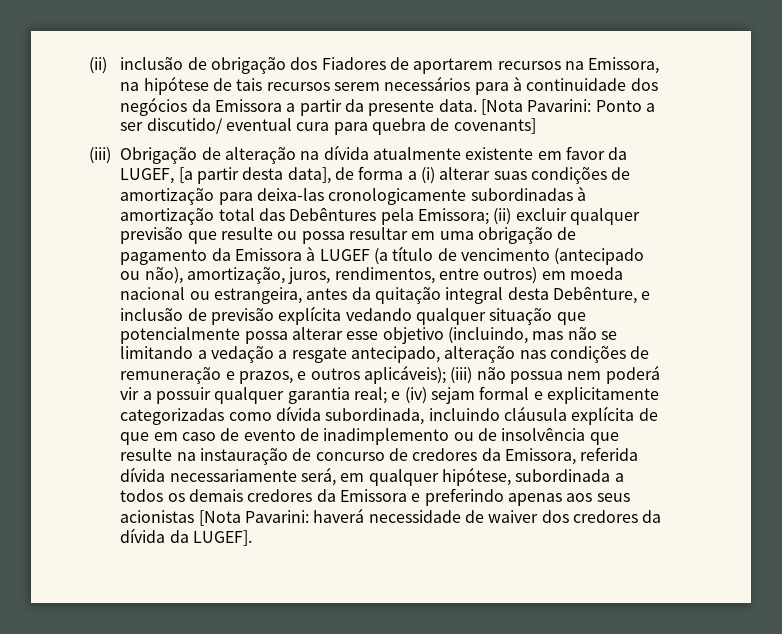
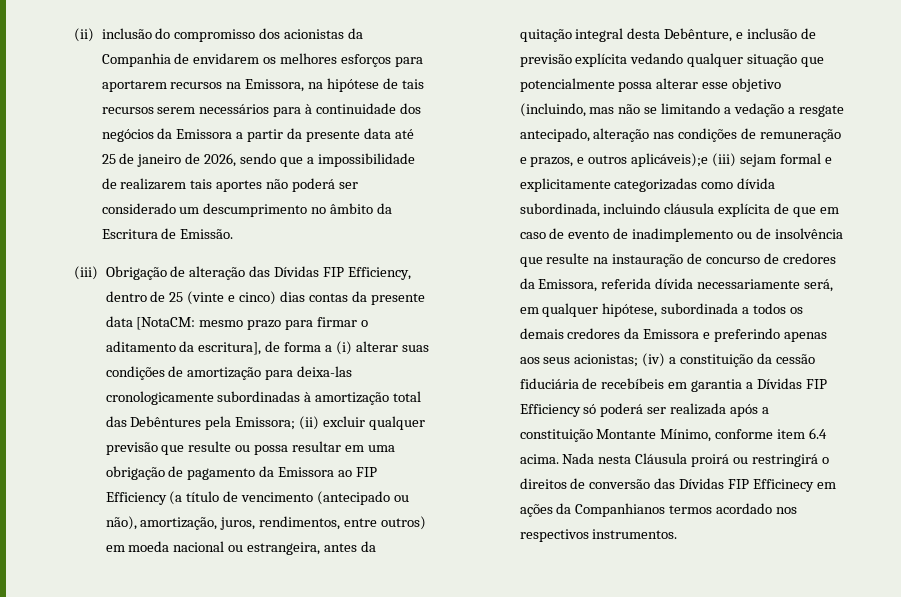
- (ii) inclusão de obrigação dos Fiadores de aportarem recursos na Emissora, na hipótese de tais recursos serem necessários para à continuidade dos negócios da Emissora a partir da presente data. [Nota Pavarini: Ponto a ser discutido/ eventual cura para quebra de covenants]
- (iii) Obrigação de alteração na dívida atualmente existente em favor da LUGEF, [a partir desta data], de forma a (i) alterar suas condições de amortização para deixa-las cronologicamente subordinadas à amortização total das Debêntures pela Emissora;
+ (ii) inclusão do compromisso dos acionistas da Companhia de envidarem os melhores esforços para aportarem recursos na Emissora, na hipótese de tais recursos serem necessários para à continuidade dos negócios da Emissora a partir da presente data até 25 de janeiro de 2026, sendo que a impossibilidade de realizarem tais aportes não poderá ser considerado um descumprimento no âmbito da Escritura de Emissão.
+ (iii) Obrigação de alteração das Dívidas FIP Efficiency, dentro de 25 (vinte e cinco) dias contas da presente data [NotaCM: mesmo prazo para firmar o aditamento da escritura], de forma a (i) alterar suas condições de amortização para deixa-las cronologicamente subordinadas à amortização total das Debêntures pela Emissora;
- (ii) excluir qualquer previsão que resulte ou possa resultar em uma obrigação de pagamento da Emissora à LUGEF (a título de vencimento (antecipado ou não), amortização, juros, rendimentos, entre outros) em moeda nacional ou estrangeira, antes da quitação integral desta Debênture, e inclusão de previsão explícita vedando qualquer situação que potencialmente possa alterar esse objetivo (incluindo, mas não se limitando a vedação a resgate antecipado, alteração nas condições de remuneração e prazos, e outros aplicáveis); (iii) não possua nem poderá vir a possuir qualquer garantia real; e (iv) sejam formal e explicitamente categorizadas como dívida subordinada, incluindo cláusula explícita de que em caso de evento de inadimplemento ou de insolvência que resulte na instauração de concurso de credores da Emissora, referida dívida necessariamente será, em qualquer hipótese, subordinada a todos os demais credores da Emissora e preferindo apenas aos seus acionistas [Nota Pavarini: haverá necessidade de waiver dos credores da dívida da LUGEF].
+ (ii) excluir qualquer previsão que resulte ou possa resultar em uma obrigação de pagamento da Emissora ao FIP Efficiency (a título de vencimento (antecipado ou não), amortização, juros, rendimentos, entre outros) em moeda nacional ou estrangeira, antes da quitação integral desta Debênture, e inclusão de previsão explícita vedando qualquer situação que potencialmente possa alterar esse objetivo (incluindo, mas não se limitando a vedação a resgate antecipado, alteração nas condições de remuneração e prazos, e outros aplicáveis);e (iii) sejam formal e explicitamente categorizadas como dívida subordinada, incluindo cláusula explícita de que em caso de evento de inadimplemento ou de insolvência que resulte na instauração de concurso de credores da Emissora, referida dívida necessariamente será, em qualquer hipótese, subordinada a todos os demais credores da Emissora e preferindo apenas aos seus acionistas; (iv) a constituição da cessão fiduciária de recebíbeis em garantia a Dívidas FIP Efficiency só poderá ser realizada após a constituição Montante Mínimo, conforme item 6.4 acima. Nada nesta Cláusula proirá ou restringirá o direitos de conversão das Dívidas FIP Efficinecy em ações da Companhianos termos acordado nos respectivos instrumentos.

